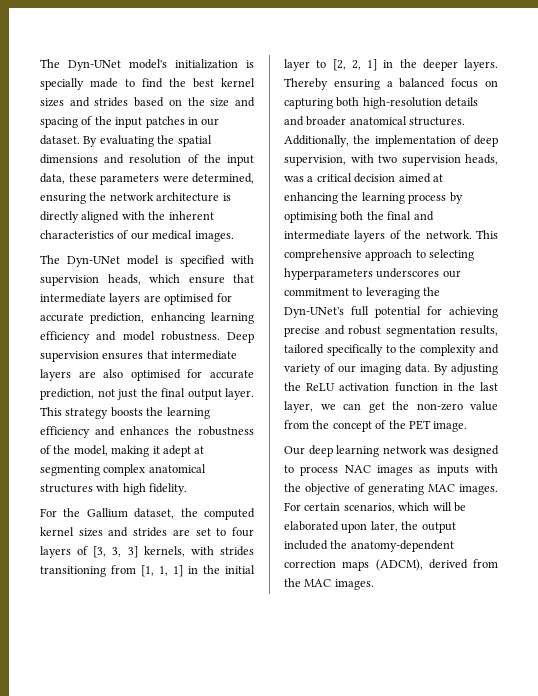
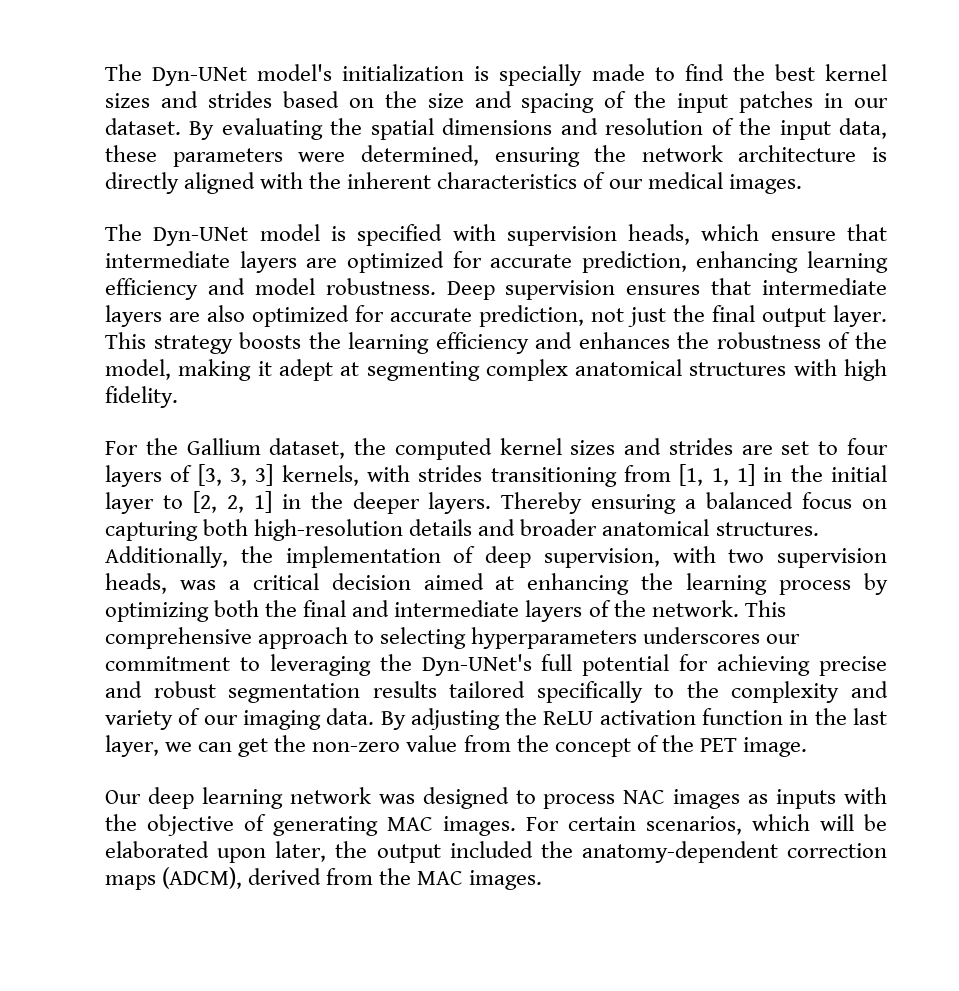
- The Dyn-UNet model is specified with supervision heads, which ensure that intermediate layers are optimised for accurate prediction, enhancing learning efficiency and model robustness.
+ The Dyn-UNet model is specified with supervision heads, which ensure that intermediate layers are optimized for accurate prediction, enhancing learning efficiency and model robustness.
- Deep supervision ensures that intermediate layers are also optimised for accurate prediction, not just the final output layer.
+ Deep supervision ensures that intermediate layers are also optimized for accurate prediction, not just the final output layer.
- Additionally, the implementation of deep supervision, with two supervision heads, was a critical decision aimed at enhancing the learning process by optimising both the final and intermediate layers of the network.
+ Additionally, the implementation of deep supervision, with two supervision heads, was a critical decision aimed at enhancing the learning process by optimizing both the final and intermediate layers of the network.
- This comprehensive approach to selecting hyperparameters underscores our commitment to leveraging the Dyn-UNet's full potential for achieving precise and robust segmentation results, tailored specifically to the complexity and variety of our imaging data.
+ This comprehensive approach to selecting hyperparameters underscores our commitment to leveraging the Dyn-UNet's full potential for achieving precise and robust segmentation results tailored specifically to the complexity and variety of our imaging data.

